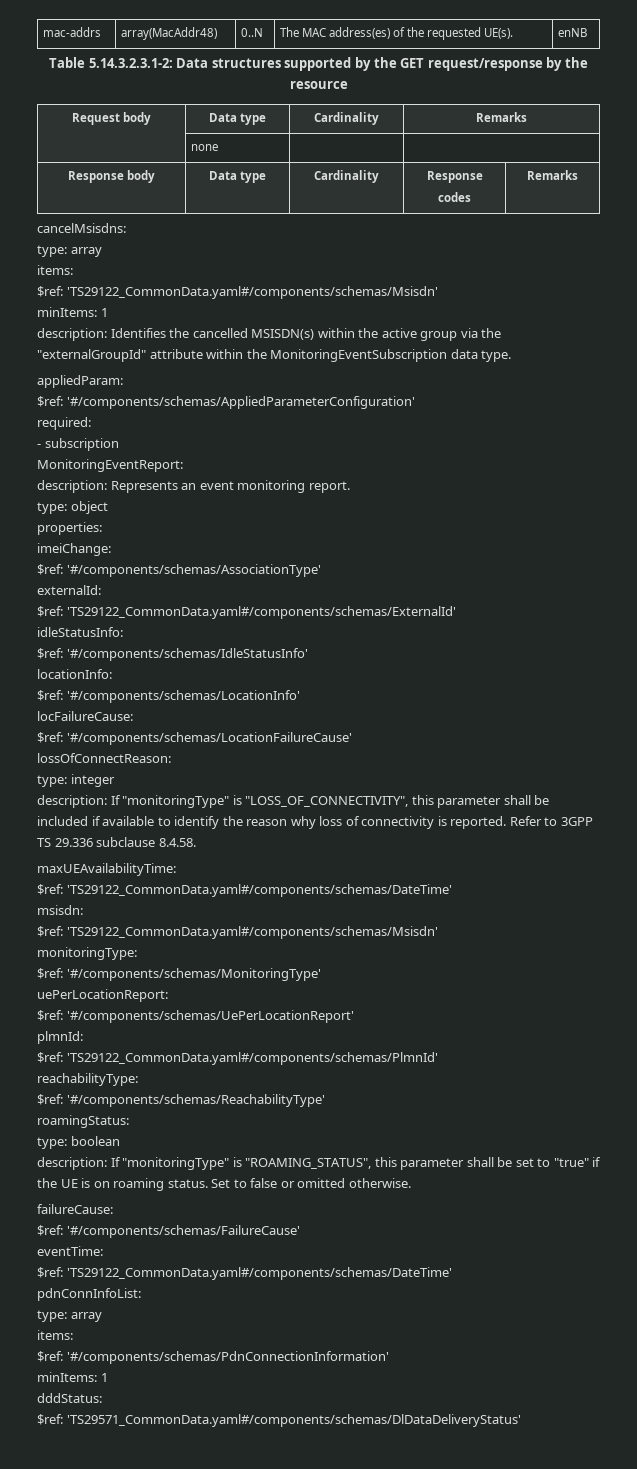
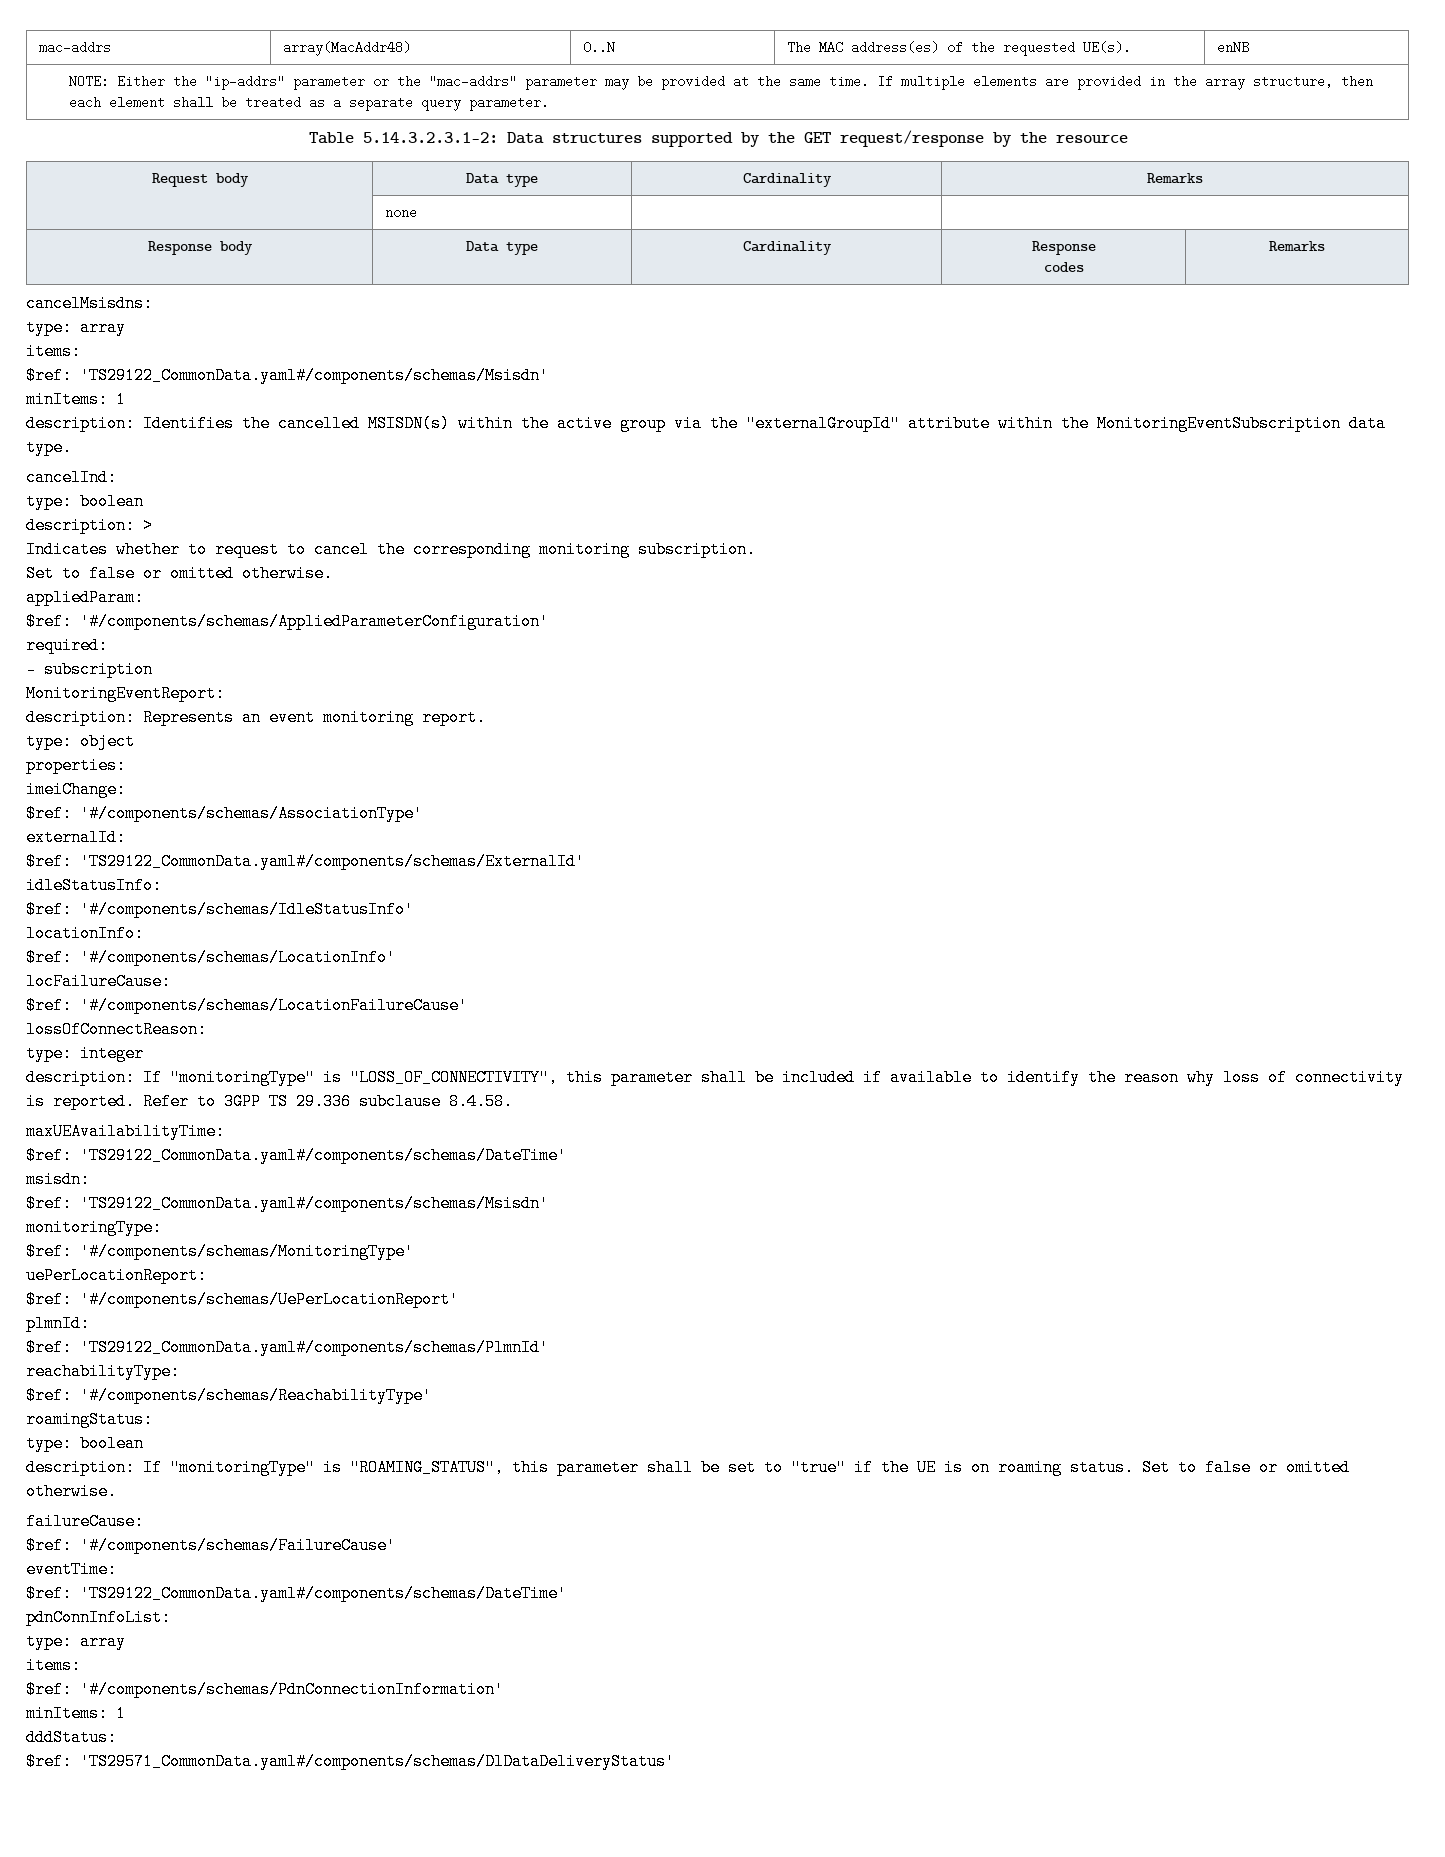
+ NOTE: Either the "ip-addrs" parameter or the "mac-addrs" parameter may be provided at the same time. If multiple elements are provided in the array structure, then each element shall be treated as a separate query parameter.
+ cancelInd:
+ type: boolean
+ description: >
+ Indicates whether to request to cancel the corresponding monitoring subscription.
+ Set to false or omitted otherwise.

